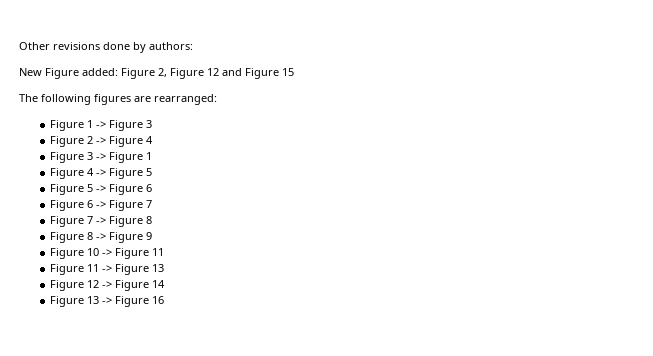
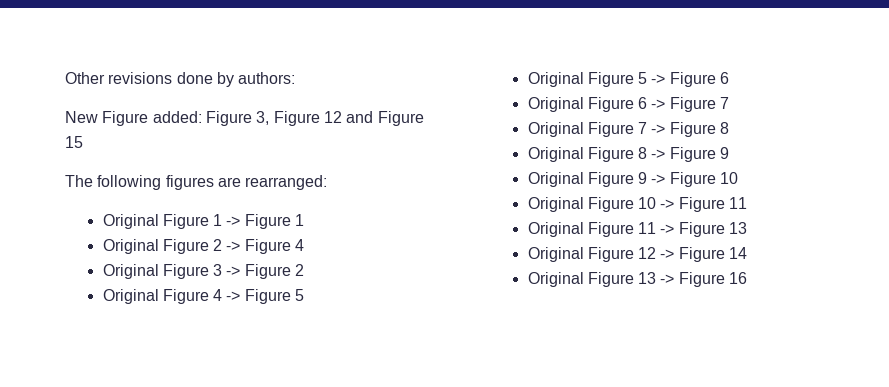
- New Figure added: Figure 2, Figure 12 and Figure 15
+ New Figure added: Figure 3, Figure 12 and Figure 15
- Figure 1 -> Figure 3
- Figure 2 -> Figure 4
+ Original Figure 1 -> Figure 1
+ Original Figure 2 -> Figure 4
- Figure 3 -> Figure 1
- Figure 4 -> Figure 5
+ Original Figure 3 -> Figure 2
+ Original Figure 4 -> Figure 5
- Figure 5 -> Figure 6
+ Original Figure 5 -> Figure 6
- Figure 6 -> Figure 7
+ Original Figure 6 -> Figure 7
- Figure 7 -> Figure 8
+ Original Figure 7 -> Figure 8
- Figure 8 -> Figure 9
+ Original Figure 8 -> Figure 9
- Figure 10 -> Figure 11
+ Original Figure 9 -> Figure 10
+ Original Figure 10 -> Figure 11
- Figure 11 -> Figure 13
+ Original Figure 11 -> Figure 13
- Figure 12 -> Figure 14
+ Original Figure 12 -> Figure 14
- Figure 13 -> Figure 16
+ Original Figure 13 -> Figure 16

